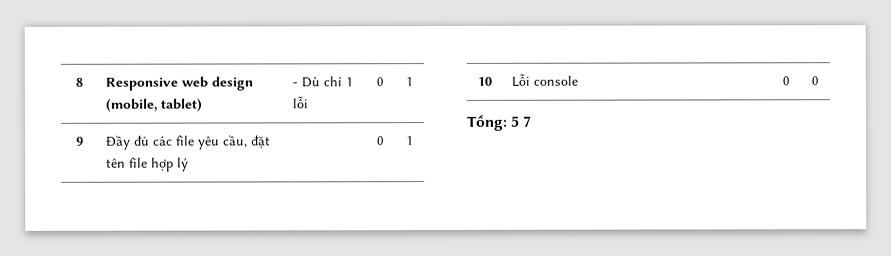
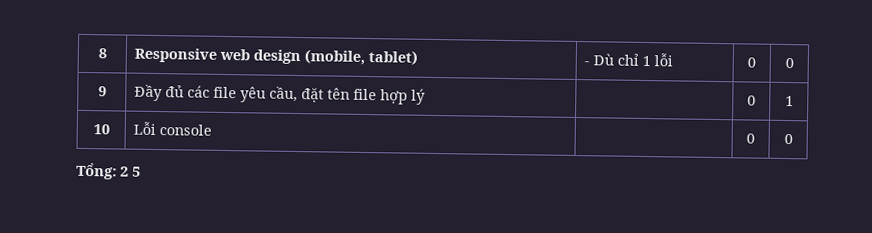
- 8 | Responsive web design (mobile, tablet) | - Dù chỉ 1 lỗi | 0 | 1
+ 8 | Responsive web design (mobile, tablet) | - Dù chỉ 1 lỗi | 0 | 0
- Tổng: 5 7
+ Tổng: 2 5

